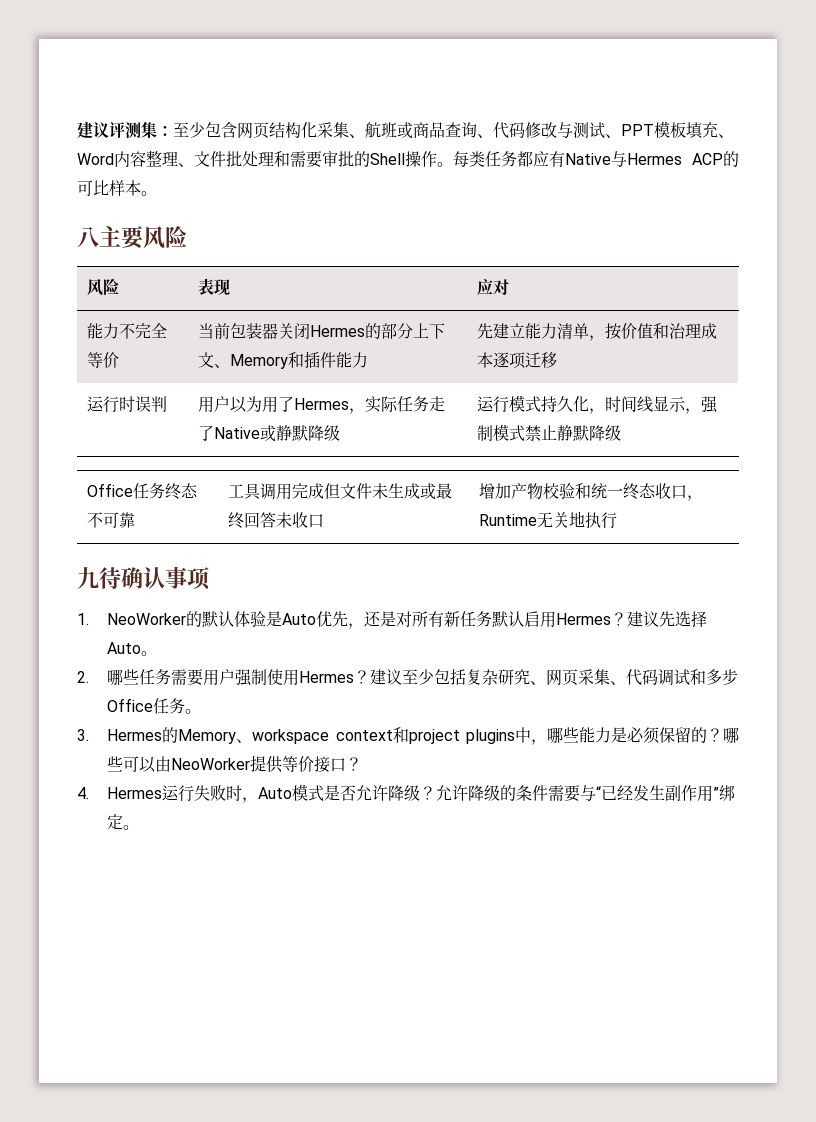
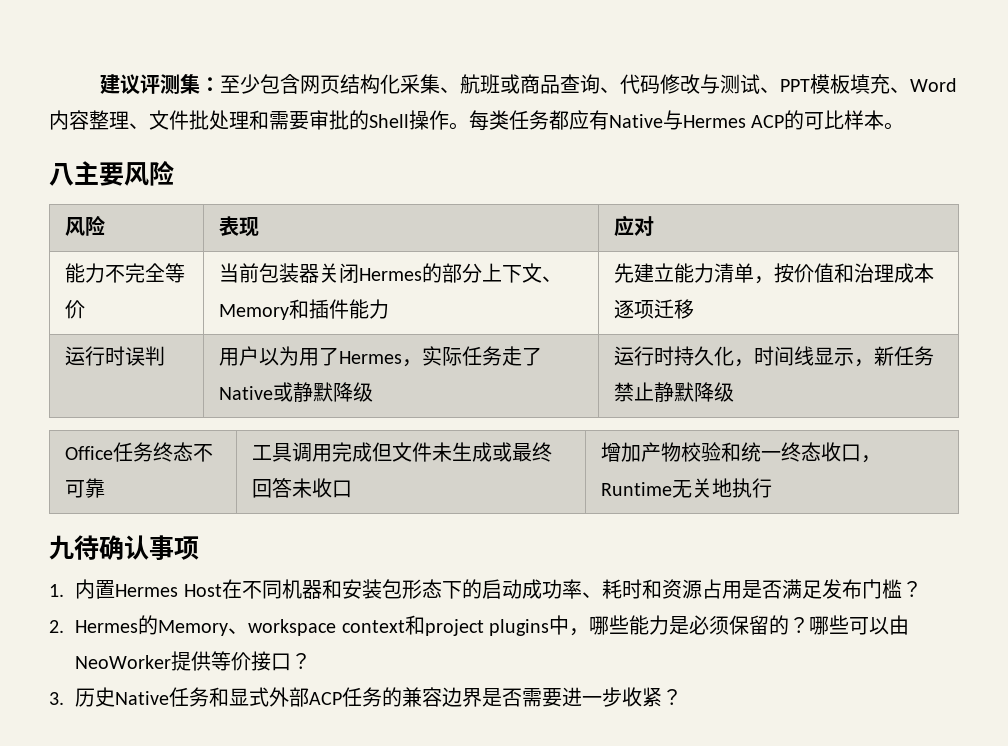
- 运行时误判 | 用户以为用了Hermes，实际任务走了Native或静默降级 | 运行模式持久化，时间线显示，强制模式禁止静默降级
+ 运行时误判 | 用户以为用了Hermes，实际任务走了Native或静默降级 | 运行时持久化，时间线显示，新任务禁止静默降级
- 1. NeoWorker的默认体验是Auto优先，还是对所有新任务默认启用Hermes？建议先选择Auto。
- 2.哪些任务需要用户强制使用Hermes？建议至少包括复杂研究、网页采集、代码调试和多步Office任务。
- 3. Hermes的Memory、workspace context和project plugins中，哪些能力是必须保留的？
+ 1.内置Hermes Host在不同机器和安装包形态下的启动成功率、耗时和资源占用是否满足发布门槛？
+ 2. Hermes的Memory、workspace context和project plugins中，哪些能力是必须保留的？
- 4. Hermes运行失败时，Auto模式是否允许降级？允许降级的条件需要与“已经发生副作用”绑定。
+ 3.历史Native任务和显式外部ACP任务的兼容边界是否需要进一步收紧？

